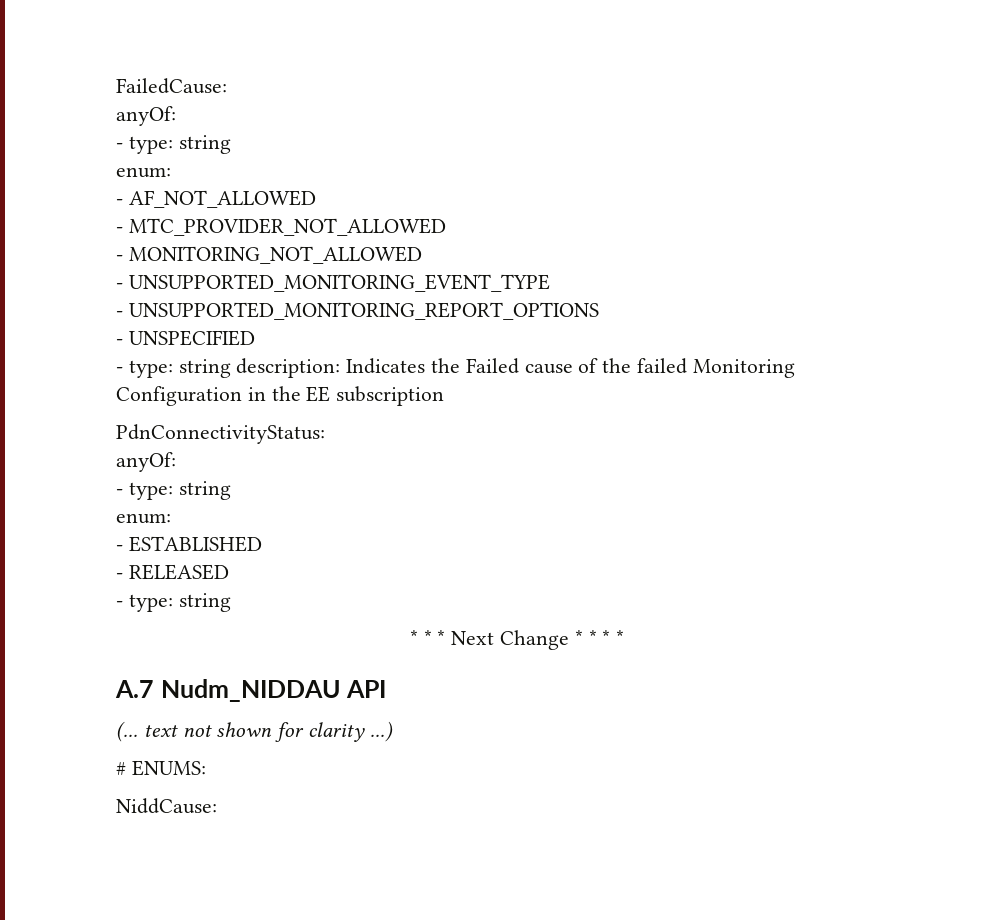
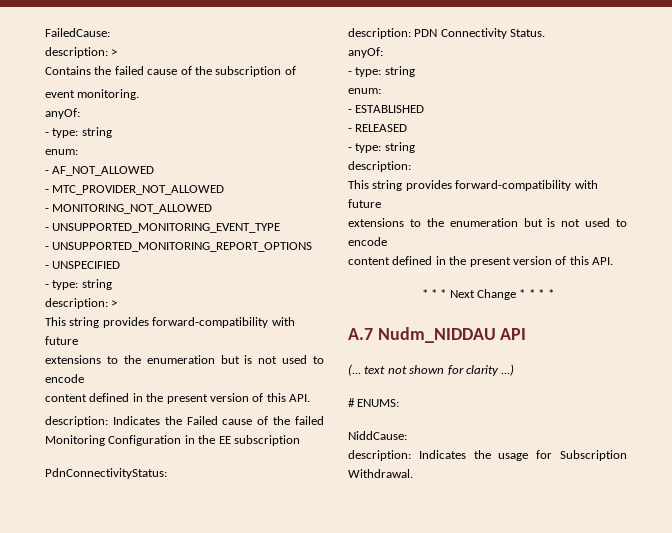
  FailedCause:
+ description: >
+ Contains the failed cause of the subscription of
+ event monitoring.
  - UNSPECIFIED
- - type: string description: Indicates the Failed cause of the failed Monitoring Configuration in the EE subscription
+ - type: string
+ description: >
+ This string provides forward-compatibility with future
+ extensions to the enumeration but is not used to encode
+ content defined in the present version of this API.
+ description: Indicates the Failed cause of the failed Monitoring Configuration in the EE subscription
+ description: PDN Connectivity Status.
  - RELEASED
  - type: string
+ description:
+ This string provides forward-compatibility with future
+ extensions to the enumeration but is not used to encode
+ content defined in the present version of this API.
+ description: Indicates the usage for Subscription Withdrawal.

